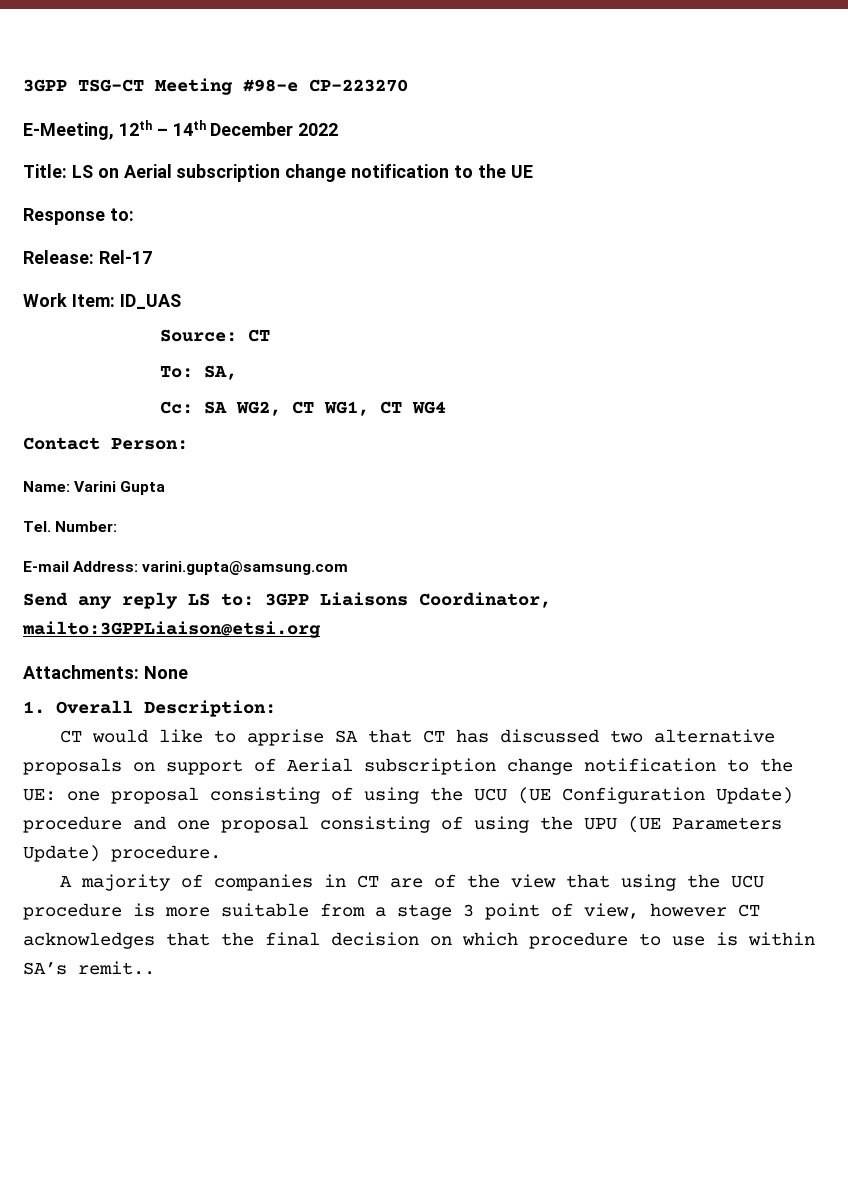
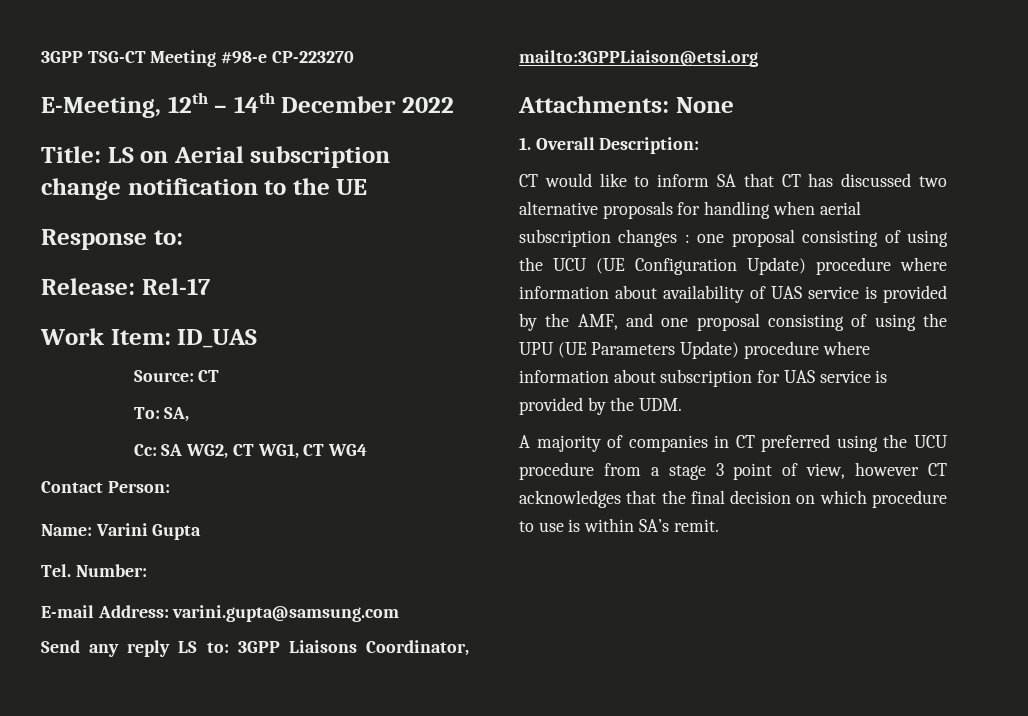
- CT would like to apprise SA that CT has discussed two alternative proposals on support of Aerial subscription change notification to the UE: one proposal consisting of using the UCU (UE Configuration Update) procedure and one proposal consisting of using the UPU (UE Parameters Update) procedure.
+ CT would like to inform SA that CT has discussed two alternative proposals for handling when aerial subscription changes : one proposal consisting of using the UCU (UE Configuration Update) procedure where information about availability of UAS service is provided by the AMF, and one proposal consisting of using the UPU (UE Parameters Update) procedure where information about subscription for UAS service is provided by the UDM.
- A majority of companies in CT are of the view that using the UCU procedure is more suitable from a stage 3 point of view, however CT acknowledges that the final decision on which procedure to use is within SA’s remit..
+ A majority of companies in CT preferred using the UCU procedure from a stage 3 point of view, however CT acknowledges that the final decision on which procedure to use is within SA’s remit.

